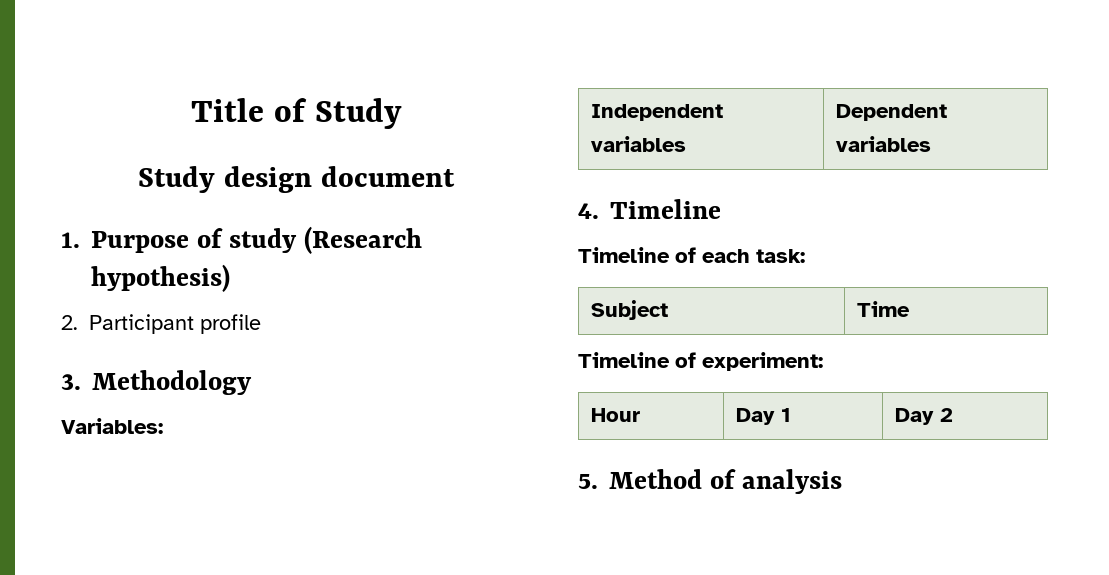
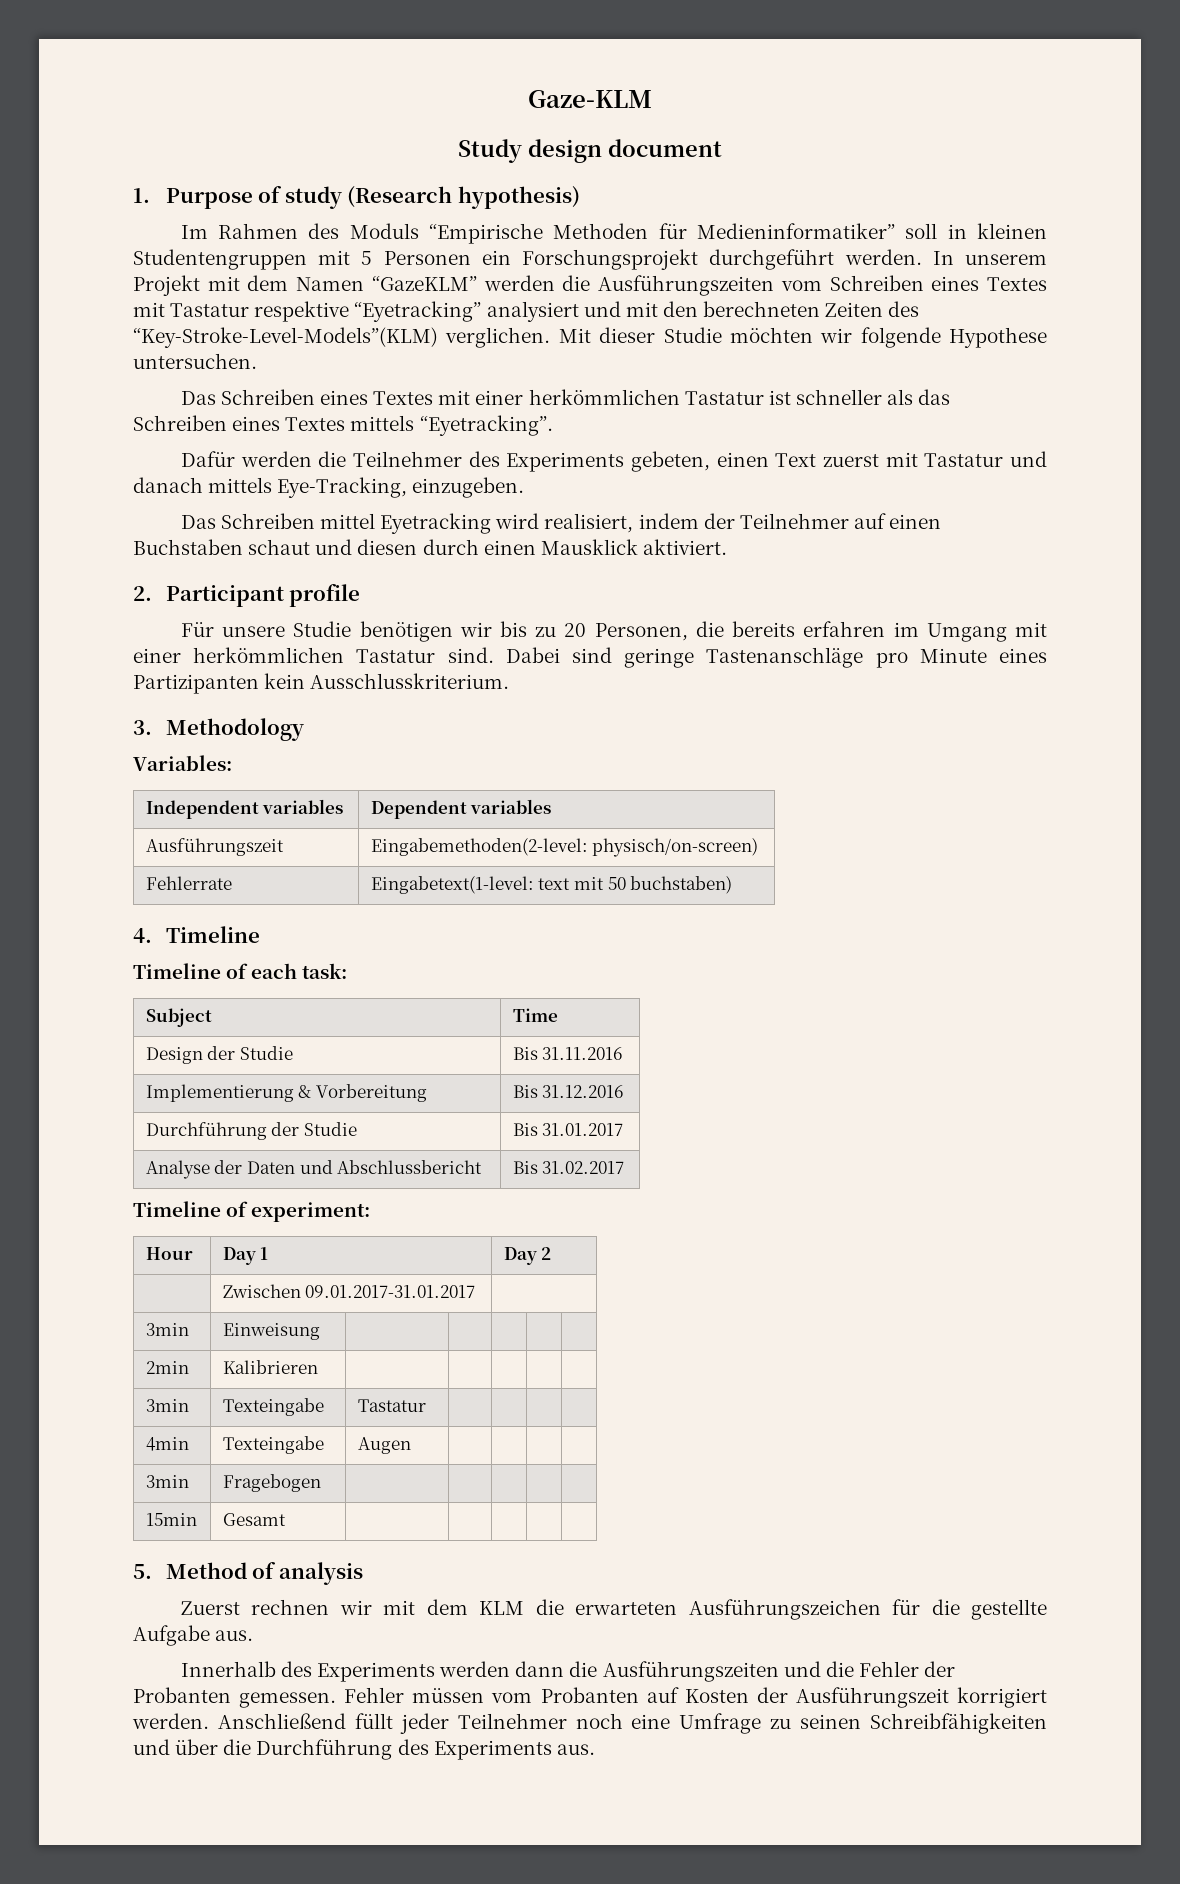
- Title of Study
+ Gaze-KLM
+ Im Rahmen des Moduls “Empirische Methoden für Medieninformatiker” soll in kleinen Studentengruppen mit 5 Personen ein Forschungsprojekt durchgeführt werden. In unserem Projekt mit dem Namen “GazeKLM” werden die Ausführungszeiten vom Schreiben eines Textes mit Tastatur respektive “Eyetracking” analysiert und mit den berechneten Zeiten des “Key-Stroke-Level-Models”(KLM) verglichen. Mit dieser Studie möchten wir folgende Hypothese untersuchen.
+ Das Schreiben eines Textes mit einer herkömmlichen Tastatur ist schneller als das Schreiben eines Textes mittels “Eyetracking”.
+ Dafür werden die Teilnehmer des Experiments gebeten, einen Text zuerst mit Tastatur und danach mittels Eye-Tracking, einzugeben.
+ Das Schreiben mittel Eyetracking wird realisiert, indem der Teilnehmer auf einen Buchstaben schaut und diesen durch einen Mausklick aktiviert.
  2. Participant profile
+ Für unsere Studie benötigen wir bis zu 20 Personen, die bereits erfahren im Umgang mit einer herkömmlichen Tastatur sind. Dabei sind geringe Tastenanschläge pro Minute eines Partizipanten kein Ausschlusskriterium.
+ Ausführungszeit | Eingabemethoden(2-level: physisch/on-screen)
+ Fehlerrate | Eingabetext(1-level: text mit 50 buchstaben)
+ Design der Studie | Bis 31.11.2016
+ Implementierung & Vorbereitung | Bis 31.12.2016
+ Durchführung der Studie | Bis 31.01.2017
+ Analyse der Daten und Abschlussbericht | Bis 31.02.2017
+ | Zwischen 09.01.2017-31.01.2017 |
+ 3min | Einweisung | | | | |
+ 2min | Kalibrieren | | | | |
+ 3min | Texteingabe | Tastatur | | | |
+ 4min | Texteingabe | Augen | | | |
+ 3min | Fragebogen | | | | |
+ 15min | Gesamt | | | | |
  5. Method of analysis
+ Zuerst rechnen wir mit dem KLM die erwarteten Ausführungszeichen für die gestellte Aufgabe aus.
+ Innerhalb des Experiments werden dann die Ausführungszeiten und die Fehler der Probanten gemessen. Fehler müssen vom Probanten auf Kosten der Ausführungszeit korrigiert werden. Anschließend füllt jeder Teilnehmer noch eine Umfrage zu seinen Schreibfähigkeiten und über die Durchführung des Experiments aus.

